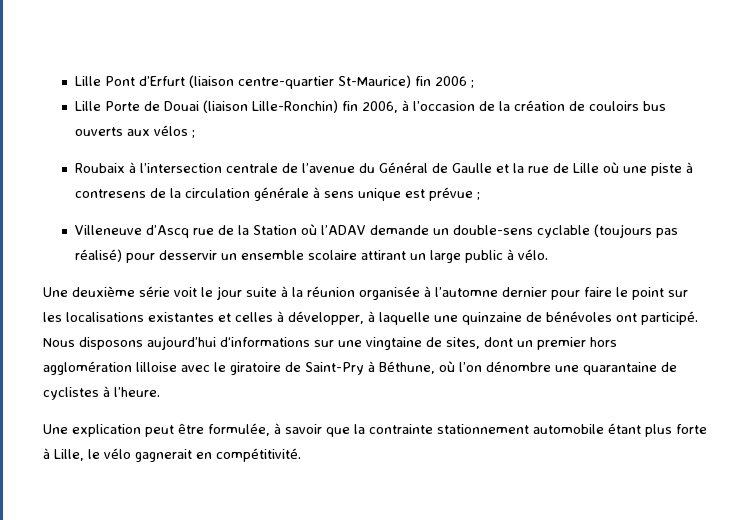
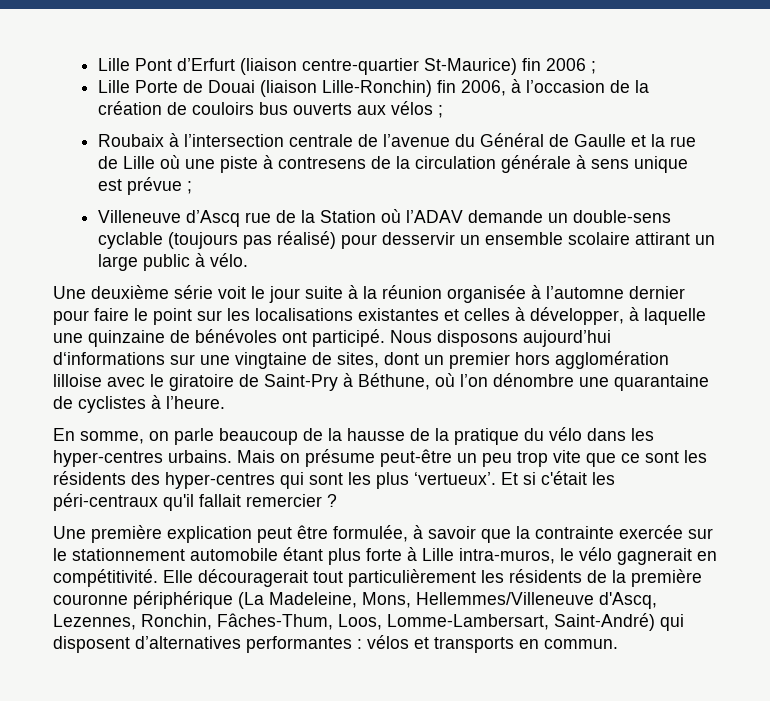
- Une explication peut être formulée, à savoir que la contrainte stationnement automobile étant plus forte à Lille, le vélo gagnerait en compétitivité.
+ En somme, on parle beaucoup de la hausse de la pratique du vélo dans les hyper-centres urbains. Mais on présume peut-être un peu trop vite que ce sont les résidents des hyper-centres qui sont les plus ‘vertueux’. Et si c'était les péri-centraux qu'il fallait remercier ?
+ Une première explication peut être formulée, à savoir que la contrainte exercée sur le stationnement automobile étant plus forte à Lille intra-muros, le vélo gagnerait en compétitivité.
+ Elle découragerait tout particulièrement les résidents de la première couronne périphérique (La Madeleine, Mons, Hellemmes/Villeneuve d'Ascq, Lezennes, Ronchin, Fâches-Thum, Loos, Lomme-Lambersart, Saint-André) qui disposent d’alternatives performantes : vélos et transports en commun.

